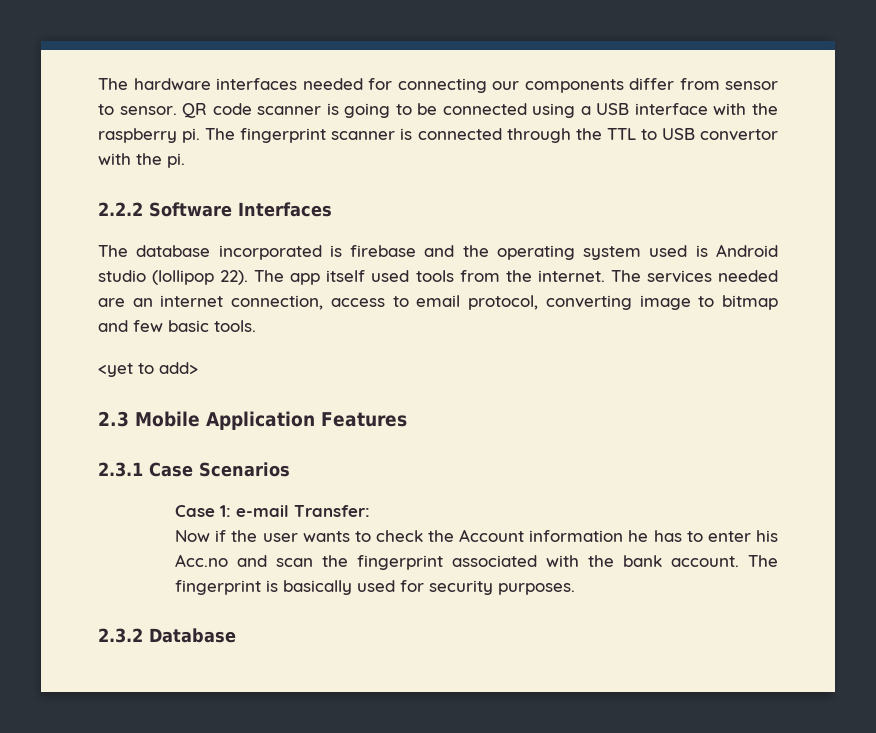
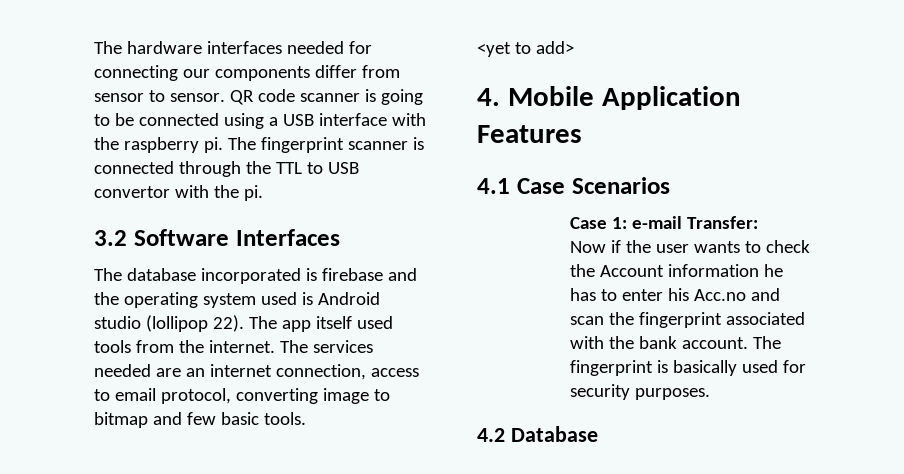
- 2.2.2 Software Interfaces
+ 3.2 Software Interfaces
- 2.3 Mobile Application Features
+ 4. Mobile Application Features
- 2.3.1 Case Scenarios
+ 4.1 Case Scenarios
- 2.3.2 Database
+ 4.2 Database

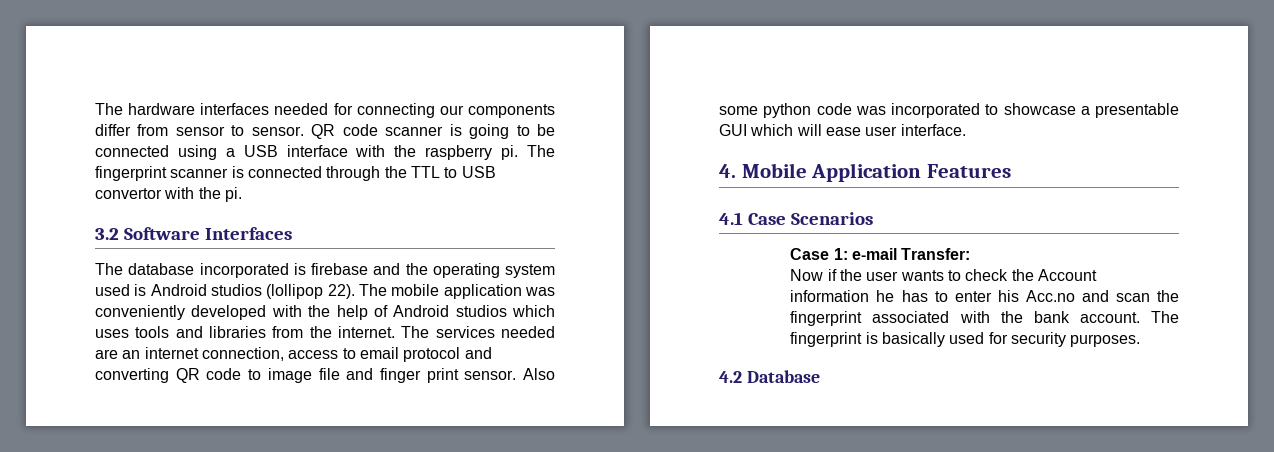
- The database incorporated is firebase and the operating system used is Android studio (lollipop 22).
+ The database incorporated is firebase and the operating system used is Android studios (lollipop 22).
- The app itself used tools from the internet.
+ The mobile application was conveniently developed with the help of Android studios which uses tools and libraries from the internet.
- The services needed are an internet connection, access to email protocol, converting image to bitmap and few basic tools.
- <yet to add>
+ The services needed are an internet connection, access to email protocol and converting QR code to image file and finger print sensor. Also some python code was incorporated to showcase a presentable GUI which will ease user interface.

